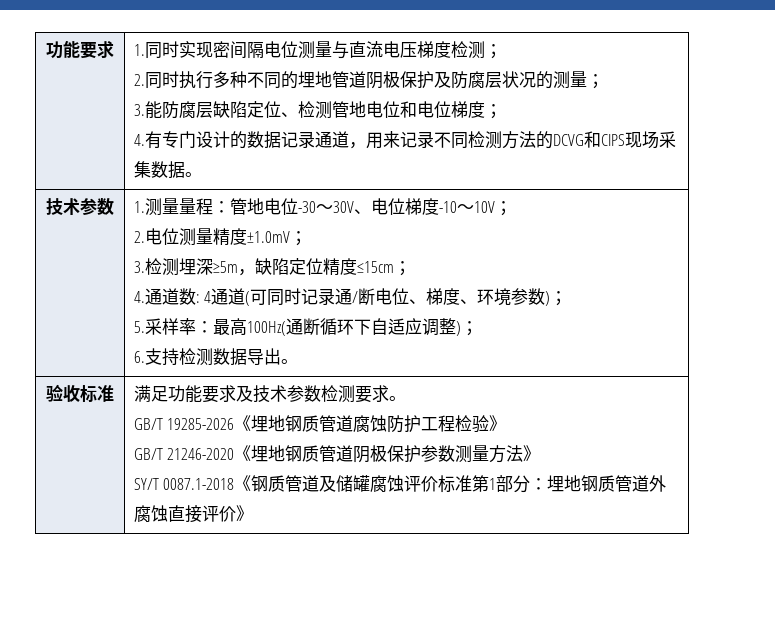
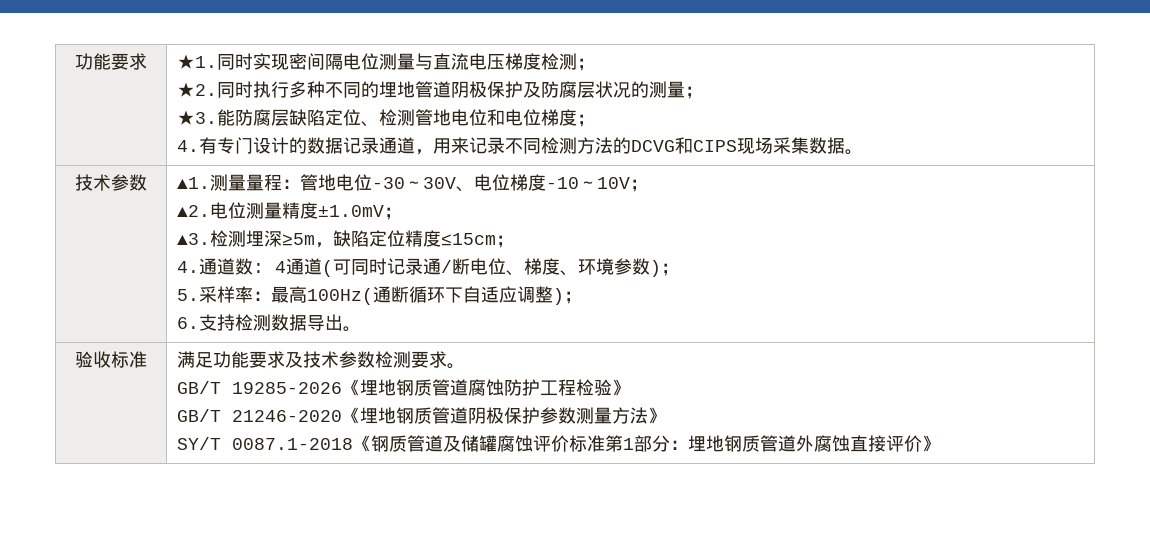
- 1.同时实现密间隔电位测量与直流电压梯度检测；
+ ★1.同时实现密间隔电位测量与直流电压梯度检测；
- 2.同时执行多种不同的埋地管道阴极保护及防腐层状况的测量；
+ ★2.同时执行多种不同的埋地管道阴极保护及防腐层状况的测量；
- 3.能防腐层缺陷定位、检测管地电位和电位梯度；
+ ★3.能防腐层缺陷定位、检测管地电位和电位梯度；
- 1.测量量程：管地电位-30～30V、电位梯度-10～10V；
+ ▲1.测量量程：管地电位-30～30V、电位梯度-10～10V；
- 2.电位测量精度±1.0mV；
+ ▲2.电位测量精度±1.0mV；
- 3.检测埋深≥5m，缺陷定位精度≤15cm；
+ ▲3.检测埋深≥5m，缺陷定位精度≤15cm；

